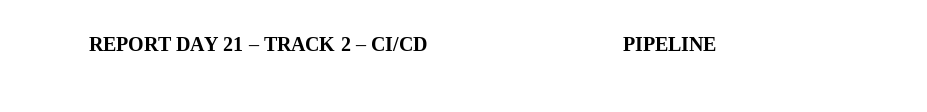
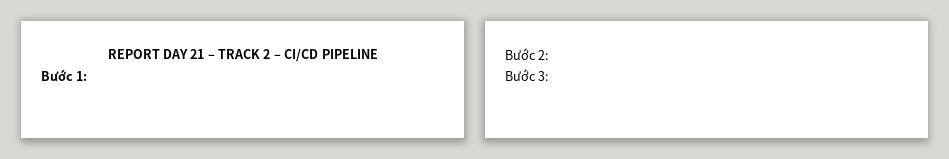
+ Bước 1:
+ Bước 2:
+ Bước 3:

